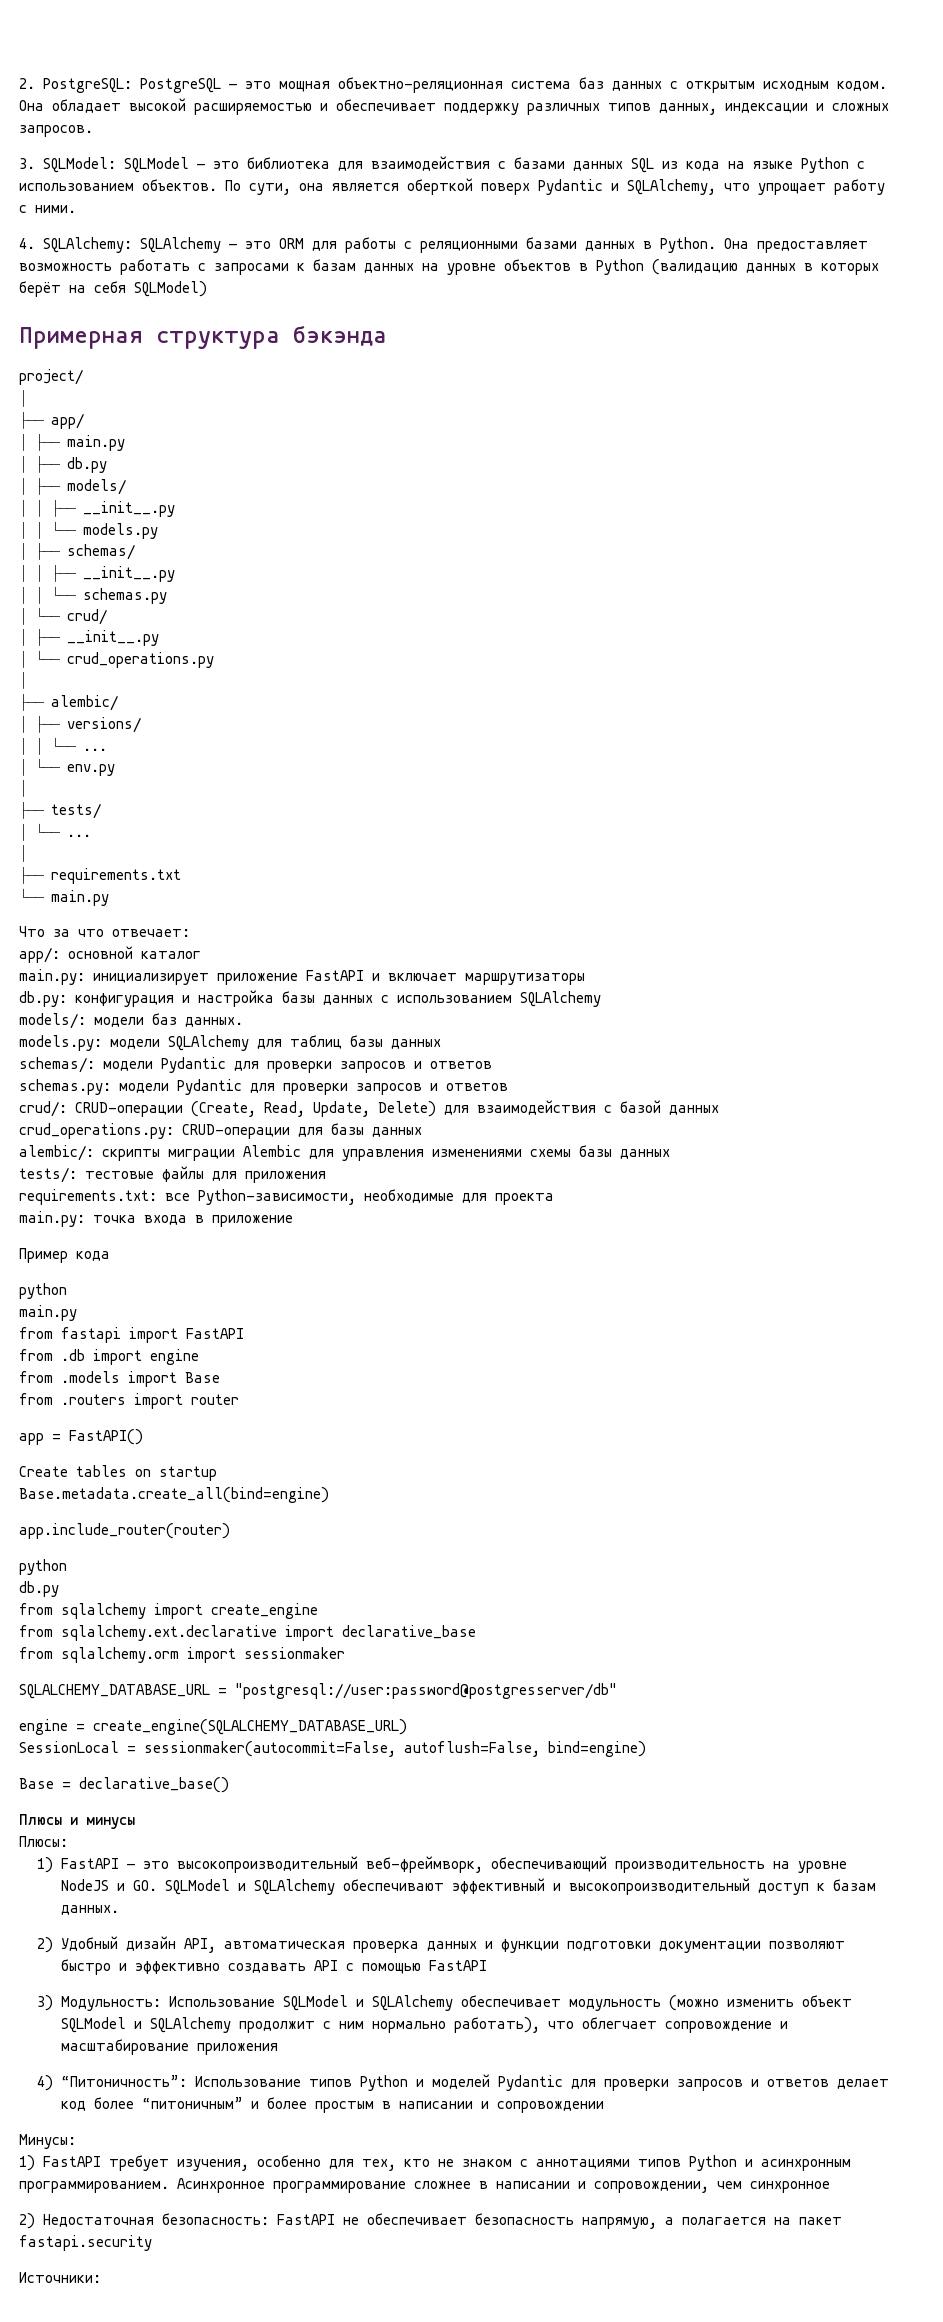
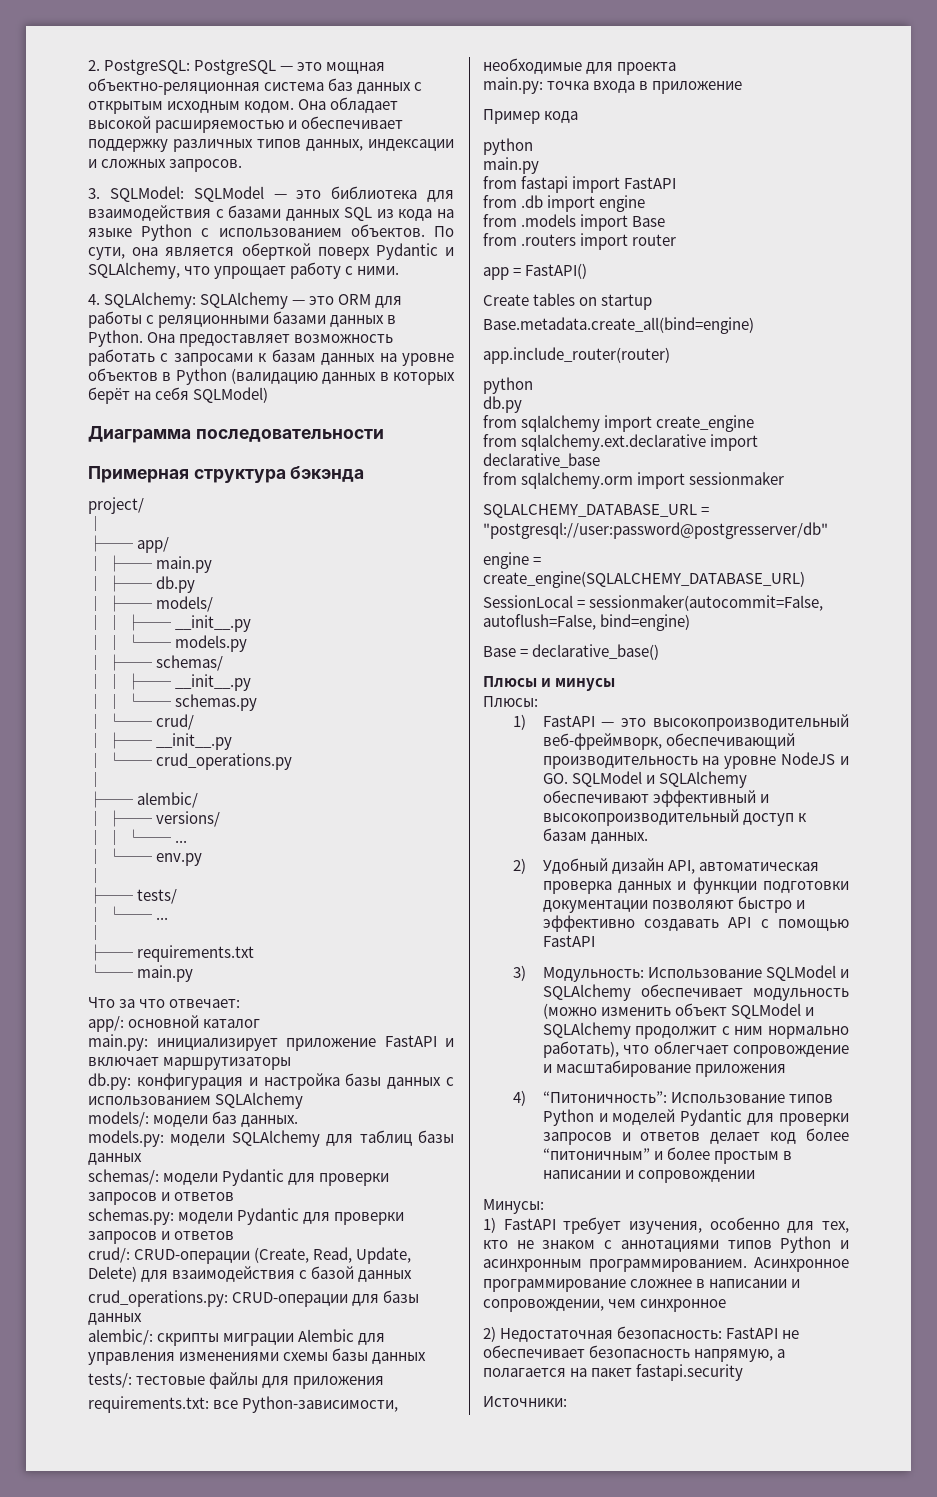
+ Диаграмма последовательности

